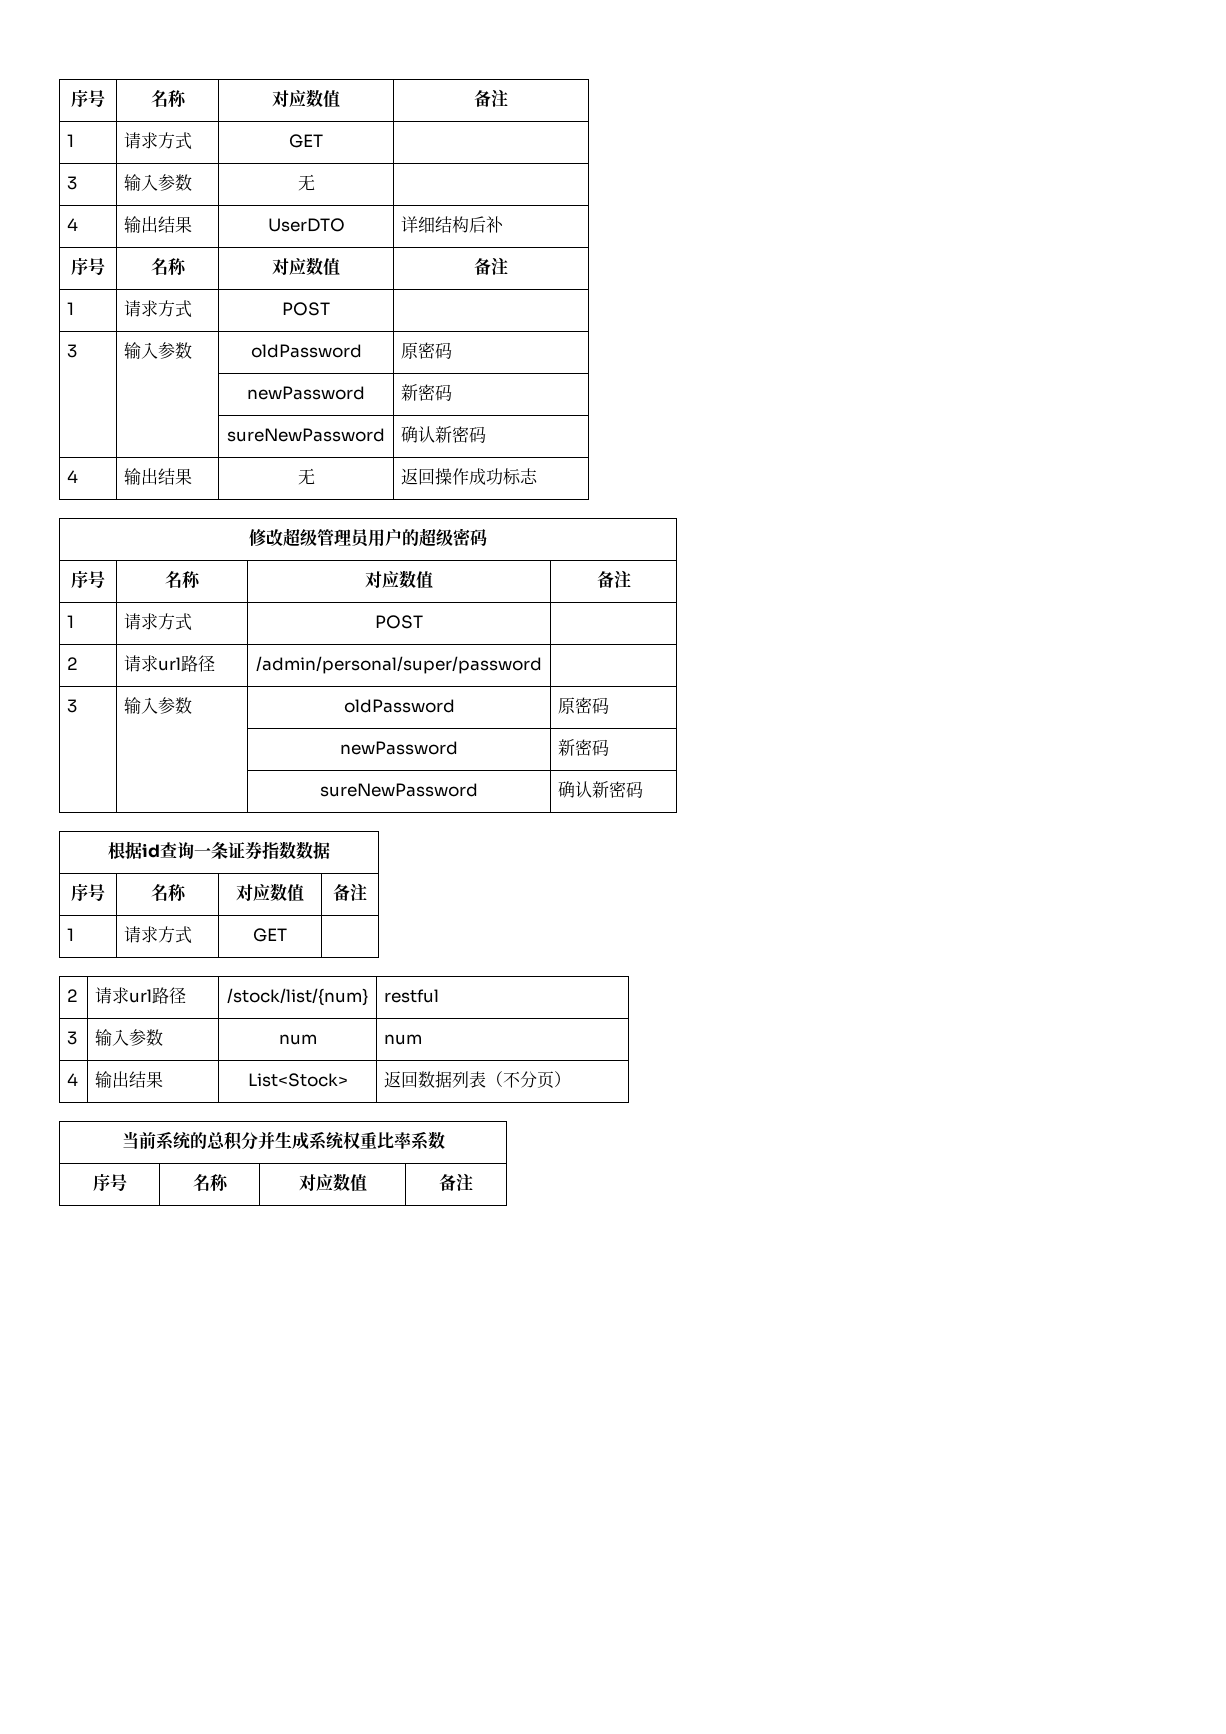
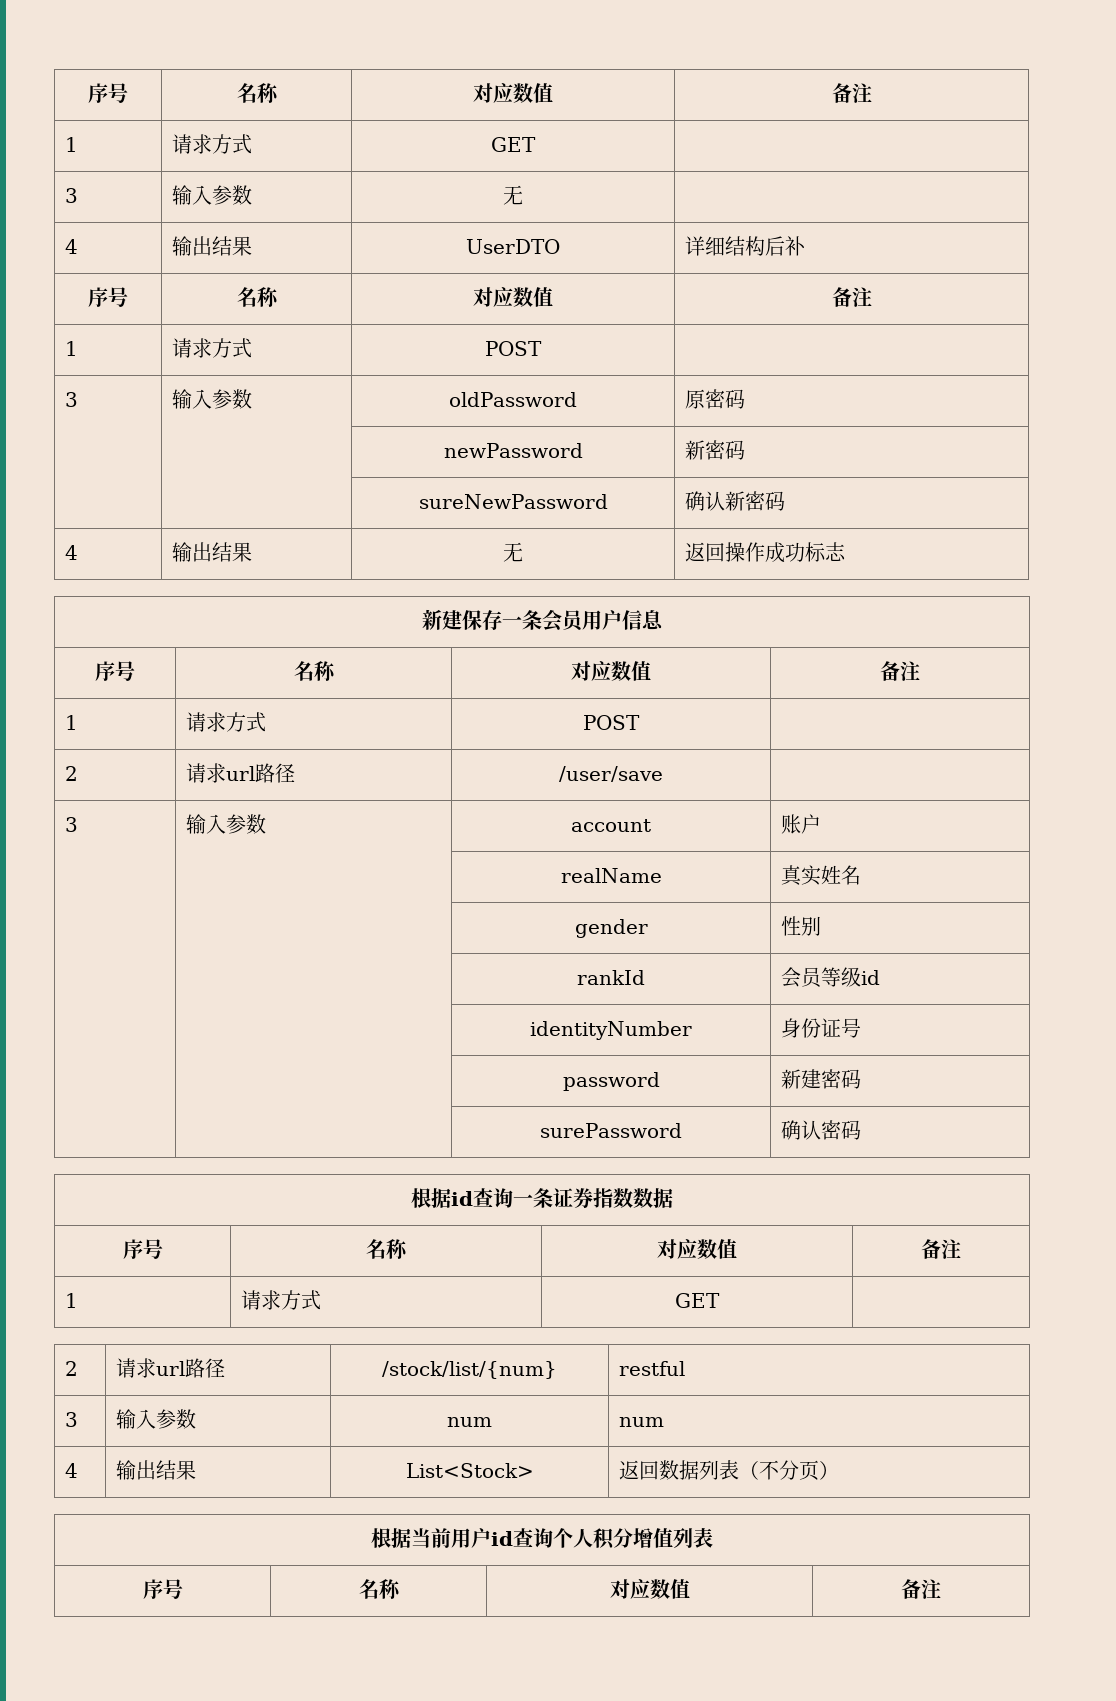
- 修改超级管理员用户的超级密码
+ 新建保存一条会员用户信息
- 2 | 请求url路径 | /admin/personal/super/password |
- 3 | 输入参数 | oldPassword | 原密码
- | | newPassword | 新密码
- | | sureNewPassword | 确认新密码
+ 2 | 请求url路径 | /user/save |
+ 3 | 输入参数 | account | 账户
+ | | realName | 真实姓名
+ | | gender | 性别
+ | | rankId | 会员等级id
+ | | identityNumber | 身份证号
+ | | password | 新建密码
+ | | surePassword | 确认密码
- 当前系统的总积分并生成系统权重比率系数
+ 根据当前用户id查询个人积分增值列表

